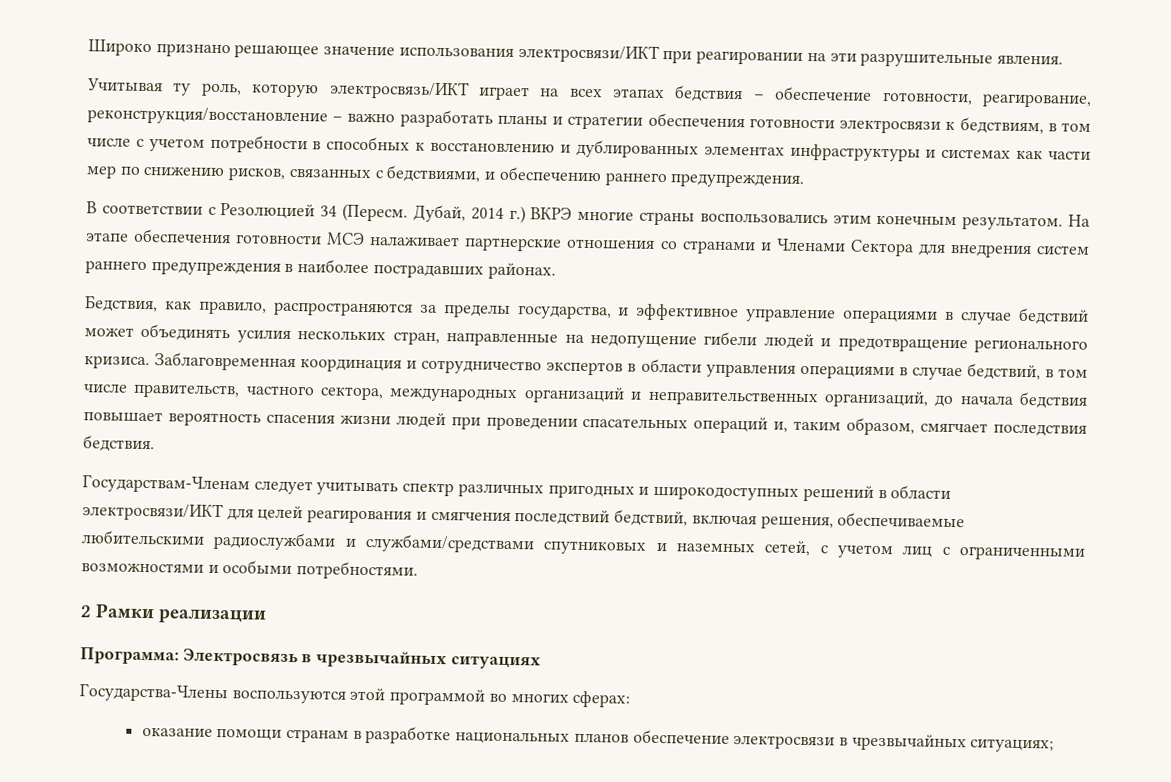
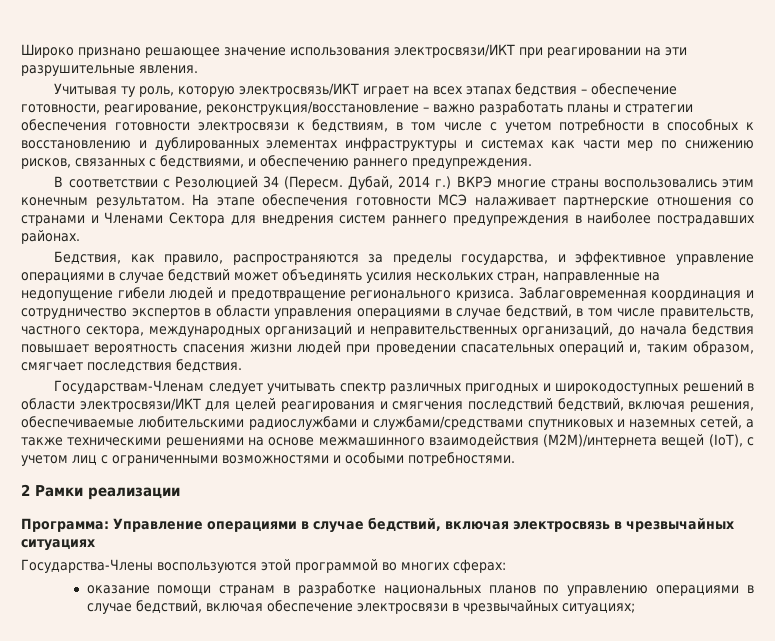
- Государствам-Членам следует учитывать спектр различных пригодных и широкодоступных решений в области электросвязи/ИКТ для целей реагирования и смягчения последствий бедствий, включая решения, обеспечиваемые любительскими радиослужбами и службами/средствами спутниковых и наземных сетей, с учетом лиц с ограниченными возможностями и особыми потребностями.
+ Государствам-Членам следует учитывать спектр различных пригодных и широкодоступных решений в области электросвязи/ИКТ для целей реагирования и смягчения последствий бедствий, включая решения, обеспечиваемые любительскими радиослужбами и службами/средствами спутниковых и наземных сетей, а также техническими решениями на основе межмашинного взаимодействия (M2M)/интернета вещей (IoT), с учетом лиц с ограниченными возможностями и особыми потребностями.
- Программа: Электросвязь в чрезвычайных ситуациях
+ Программа: Управление операциями в случае бедствий, включая электросвязь в чрезвычайных ситуациях
- оказание помощи странам в разработке национальных планов обеспечение электросвязи в чрезвычайных ситуациях;
+ оказание помощи странам в разработке национальных планов по управлению операциями в случае бедствий, включая обеспечение электросвязи в чрезвычайных ситуациях;

